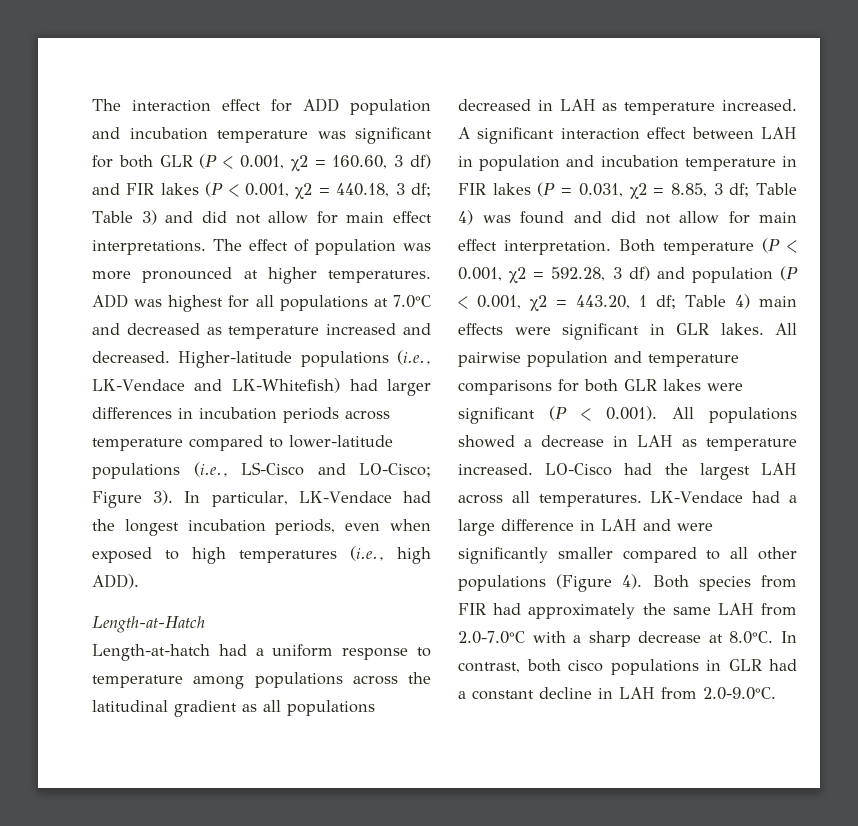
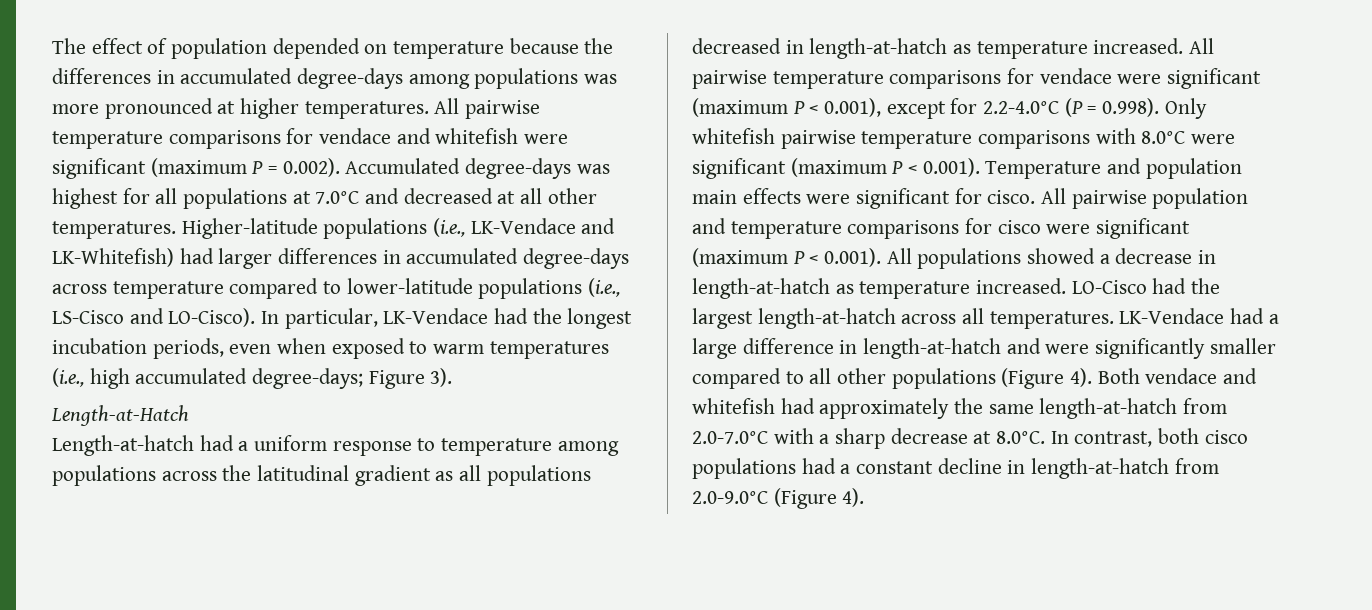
- The interaction effect for ADD population and incubation temperature was significant for both GLR (P < 0.001, χ2 = 160.60, 3 df) and FIR lakes (P < 0.001, χ2 = 440.18, 3 df; Table 3) and did not allow for main effect interpretations. The effect of population was more pronounced at higher temperatures.
+ The effect of population depended on temperature because the differences in accumulated degree-days among populations was more pronounced at higher temperatures.
- ADD was highest for all populations at 7.0°C and decreased as temperature increased and decreased.
+ All pairwise temperature comparisons for vendace and whitefish were significant (maximum P = 0.002). Accumulated degree-days was highest for all populations at 7.0°C and decreased at all other temperatures.
- Higher-latitude populations (i.e., LK-Vendace and LK-Whitefish) had larger differences in incubation periods across temperature compared to lower-latitude populations (i.e., LS-Cisco and LO-Cisco; Figure 3).
+ Higher-latitude populations (i.e., LK-Vendace and LK-Whitefish) had larger differences in accumulated degree-days across temperature compared to lower-latitude populations (i.e., LS-Cisco and LO-Cisco).
- In particular, LK-Vendace had the longest incubation periods, even when exposed to high temperatures (i.e., high ADD).
+ In particular, LK-Vendace had the longest incubation periods, even when exposed to warm temperatures (i.e., high accumulated degree-days; Figure 3).
- Length-at-hatch had a uniform response to temperature among populations across the latitudinal gradient as all populations decreased in LAH as temperature increased. A significant interaction effect between LAH in population and incubation temperature in FIR lakes (P = 0.031, χ2 = 8.85, 3 df; Table 4) was found and did not allow for main effect interpretation. Both temperature (P < 0.001, χ2 = 592.28, 3 df) and population (P < 0.001, χ2 = 443.20, 1 df; Table 4) main effects were significant in GLR lakes.
+ Length-at-hatch had a uniform response to temperature among populations across the latitudinal gradient as all populations decreased in length-at-hatch as temperature increased. All pairwise temperature comparisons for vendace were significant (maximum P < 0.001), except for 2.2-4.0°C (P = 0.998). Only whitefish pairwise temperature comparisons with 8.0°C were significant (maximum P < 0.001). Temperature and population main effects were significant for cisco.
- All pairwise population and temperature comparisons for both GLR lakes were significant (P < 0.001). All populations showed a decrease in LAH as temperature increased.
+ All pairwise population and temperature comparisons for cisco were significant (maximum P < 0.001). All populations showed a decrease in length-at-hatch as temperature increased.
- LO-Cisco had the largest LAH across all temperatures.
+ LO-Cisco had the largest length-at-hatch across all temperatures.
- LK-Vendace had a large difference in LAH and were significantly smaller compared to all other populations (Figure 4).
+ LK-Vendace had a large difference in length-at-hatch and were significantly smaller compared to all other populations (Figure 4).
- Both species from FIR had approximately the same LAH from 2.0-7.0°C with a sharp decrease at 8.0°C. In contrast, both cisco populations in GLR had a constant decline in LAH from 2.0-9.0°C.
+ Both vendace and whitefish had approximately the same length-at-hatch from 2.0-7.0°C with a sharp decrease at 8.0°C. In contrast, both cisco populations had a constant decline in length-at-hatch from 2.0-9.0°C (Figure 4).

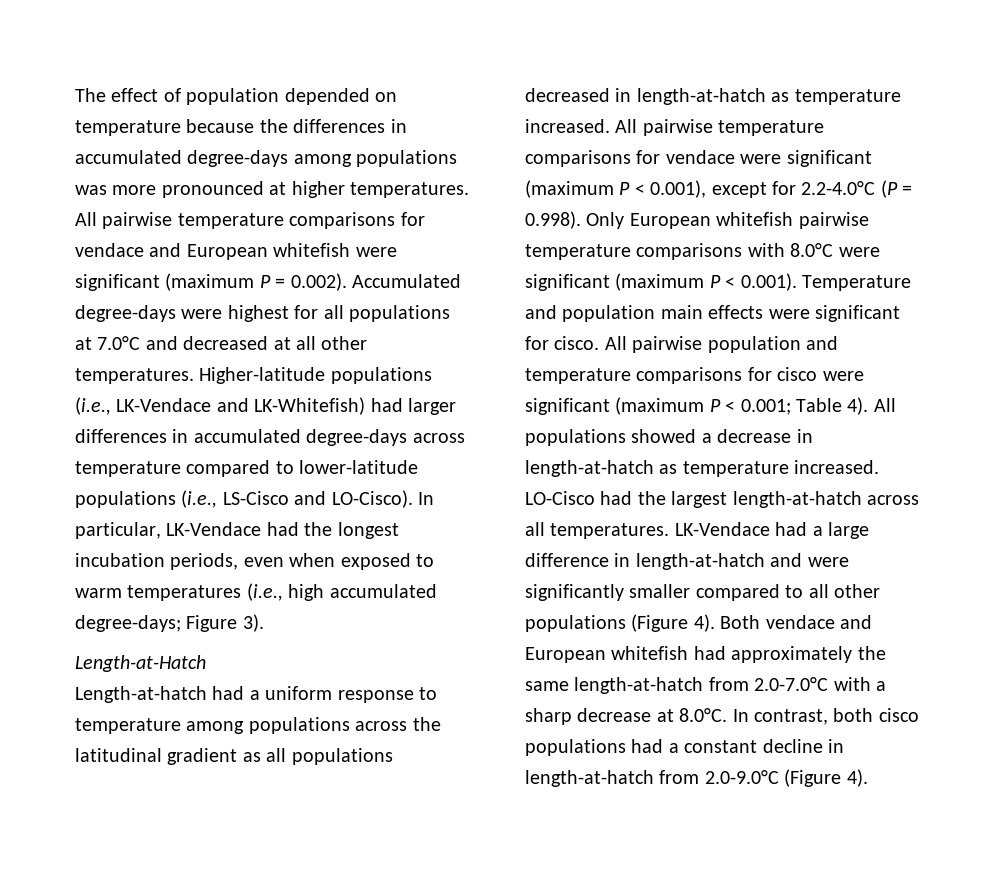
- All pairwise temperature comparisons for vendace and whitefish were significant (maximum P = 0.002). Accumulated degree-days was highest for all populations at 7.0°C and decreased at all other temperatures.
+ All pairwise temperature comparisons for vendace and European whitefish were significant (maximum P = 0.002). Accumulated degree-days were highest for all populations at 7.0°C and decreased at all other temperatures.
- All pairwise temperature comparisons for vendace were significant (maximum P < 0.001), except for 2.2-4.0°C (P = 0.998). Only whitefish pairwise temperature comparisons with 8.0°C were significant (maximum P < 0.001). Temperature and population main effects were significant for cisco.
+ All pairwise temperature comparisons for vendace were significant (maximum P < 0.001), except for 2.2-4.0°C (P = 0.998). Only European whitefish pairwise temperature comparisons with 8.0°C were significant (maximum P < 0.001). Temperature and population main effects were significant for cisco.
- All pairwise population and temperature comparisons for cisco were significant (maximum P < 0.001). All populations showed a decrease in length-at-hatch as temperature increased.
+ All pairwise population and temperature comparisons for cisco were significant (maximum P < 0.001; Table 4). All populations showed a decrease in length-at-hatch as temperature increased.
- Both vendace and whitefish had approximately the same length-at-hatch from 2.0-7.0°C with a sharp decrease at 8.0°C. In contrast, both cisco populations had a constant decline in length-at-hatch from 2.0-9.0°C (Figure 4).
+ Both vendace and European whitefish had approximately the same length-at-hatch from 2.0-7.0°C with a sharp decrease at 8.0°C. In contrast, both cisco populations had a constant decline in length-at-hatch from 2.0-9.0°C (Figure 4).

